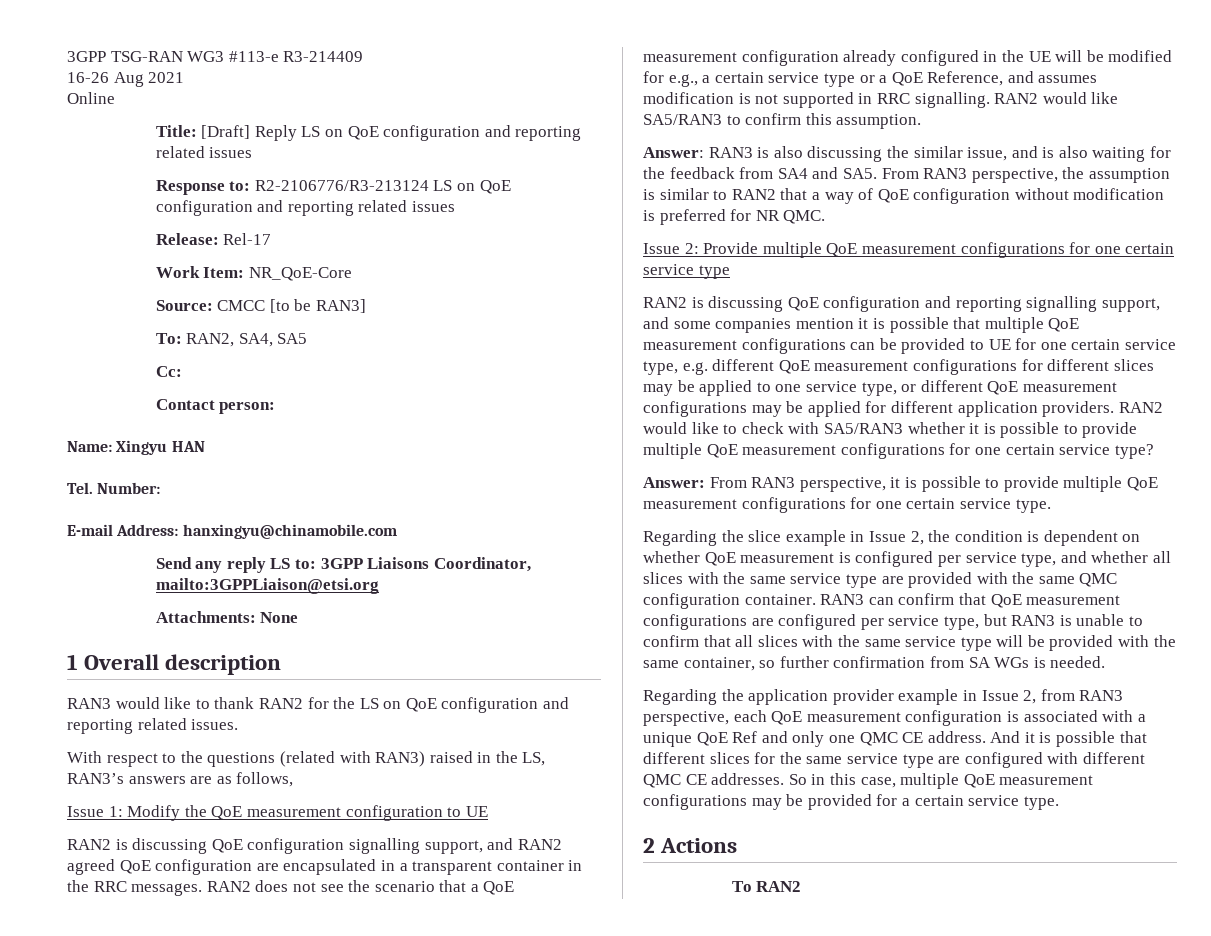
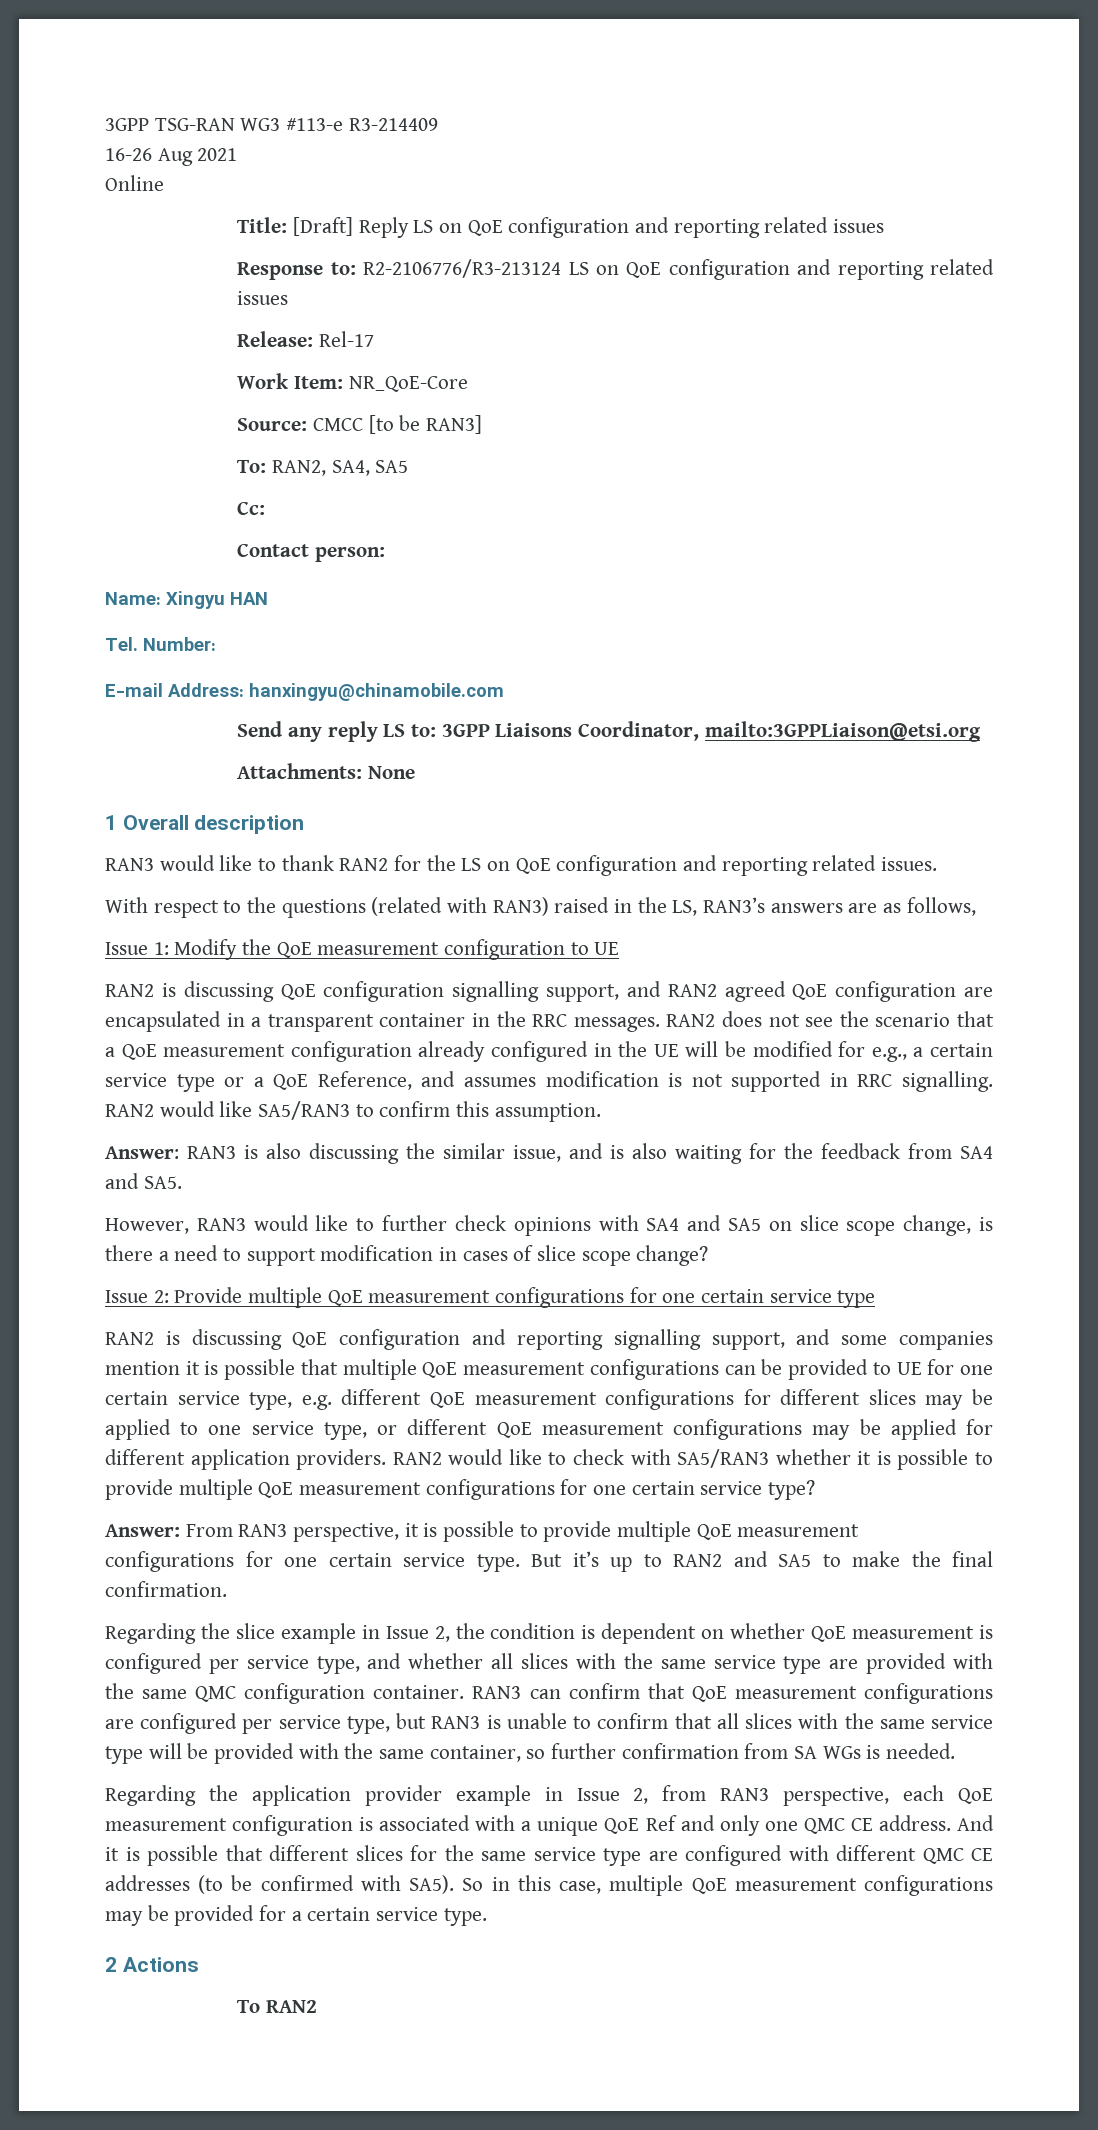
- Answer: RAN3 is also discussing the similar issue, and is also waiting for the feedback from SA4 and SA5. From RAN3 perspective, the assumption is similar to RAN2 that a way of QoE configuration without modification is preferred for NR QMC.
+ Answer: RAN3 is also discussing the similar issue, and is also waiting for the feedback from SA4 and SA5.
+ However, RAN3 would like to further check opinions with SA4 and SA5 on slice scope change, is there a need to support modification in cases of slice scope change?
+ But it’s up to RAN2 and SA5 to make the final confirmation.
- And it is possible that different slices for the same service type are configured with different QMC CE addresses.
+ And it is possible that different slices for the same service type are configured with different QMC CE addresses (to be confirmed with SA5).

